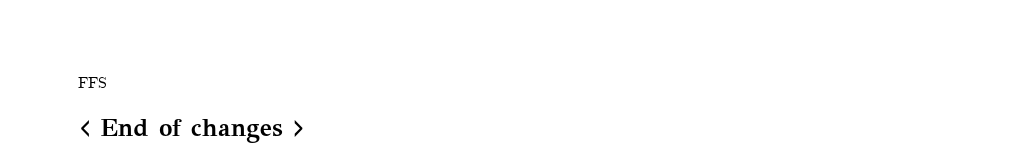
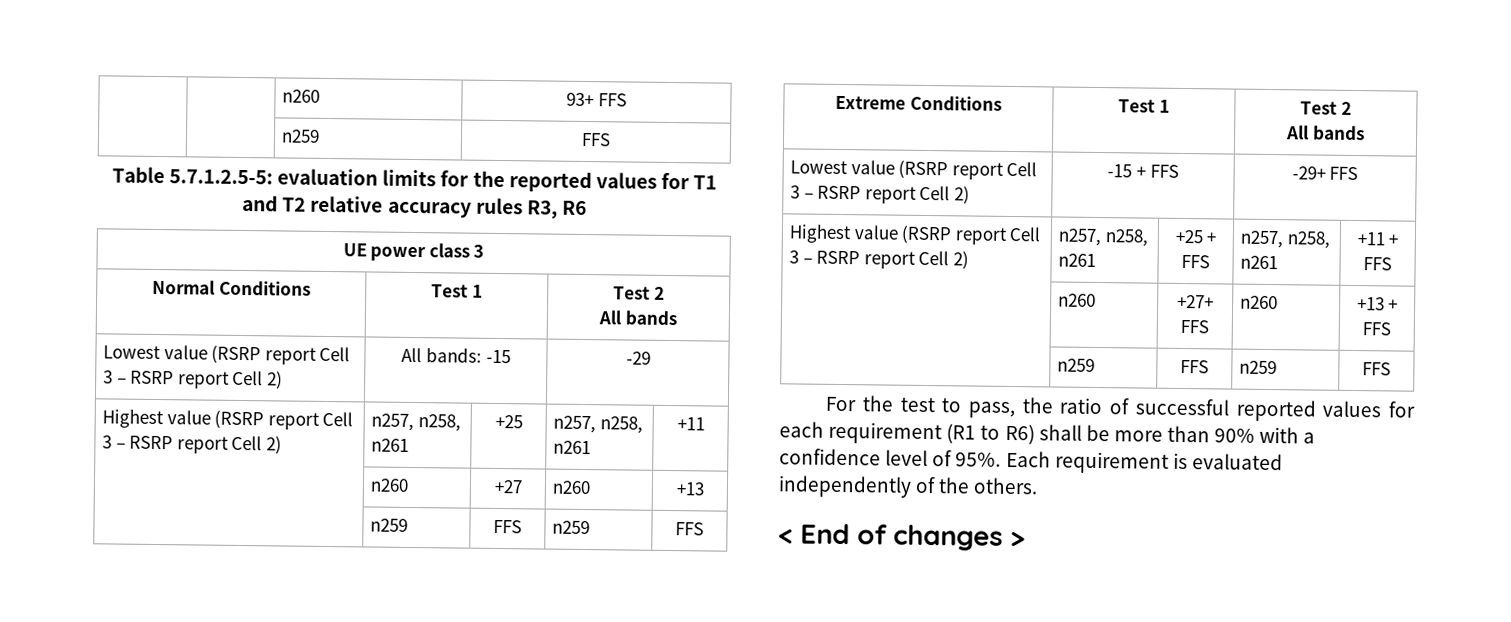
- FFS
+ | | n260 | 93+ FFS
+ | | n259 | FFS
+ Table 5.7.1.2.5-5: evaluation limits for the reported values for T1 and T2 relative accuracy rules R3, R6
+ UE power class 3
+ Normal Conditions | Test 1 | Test 2
+ All bands
+ Lowest value (RSRP report Cell 3 – RSRP report Cell 2) | All bands: -15 | -29
+ Highest value (RSRP report Cell 3 – RSRP report Cell 2) | n257, n258, n261 | +25 | n257, n258, n261 | +11
+ | n260 | +27 | n260 | +13
+ | n259 | FFS | n259 | FFS
+ Extreme Conditions | Test 1 | Test 2
+ All bands
+ Lowest value (RSRP report Cell 3 – RSRP report Cell 2) | -15 + FFS | -29+ FFS
+ Highest value (RSRP report Cell 3 – RSRP report Cell 2) | n257, n258, n261 | +25 + FFS | n257, n258, n261 | +11 + FFS
+ | n260 | +27+ FFS | n260 | +13 + FFS
+ | n259 | FFS | n259 | FFS
+ For the test to pass, the ratio of successful reported values for each requirement (R1 to R6) shall be more than 90% with a confidence level of 95%. Each requirement is evaluated independently of the others.

